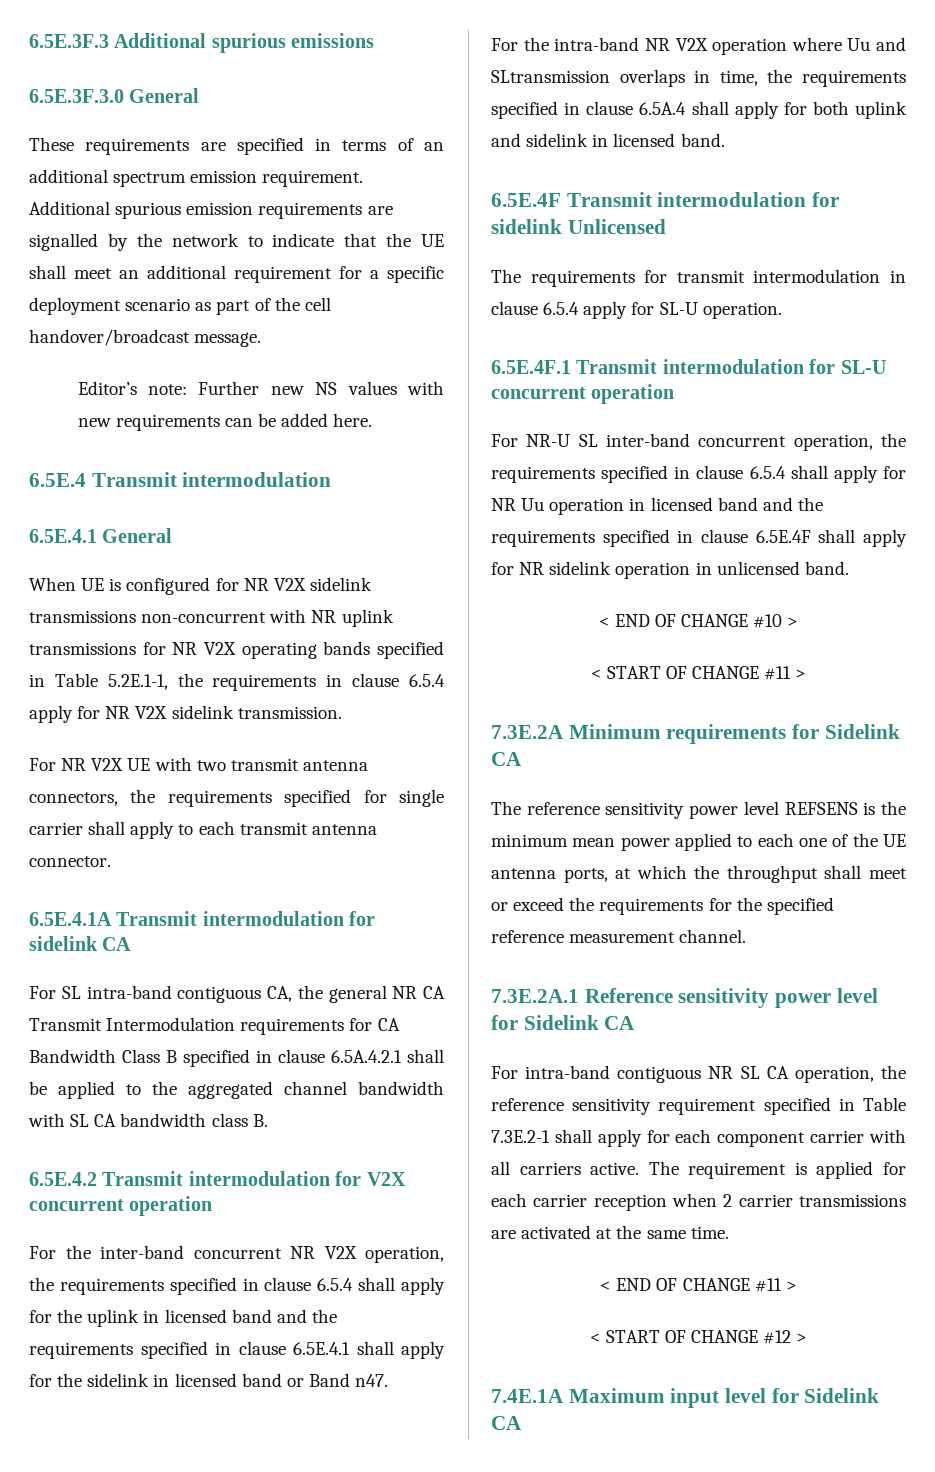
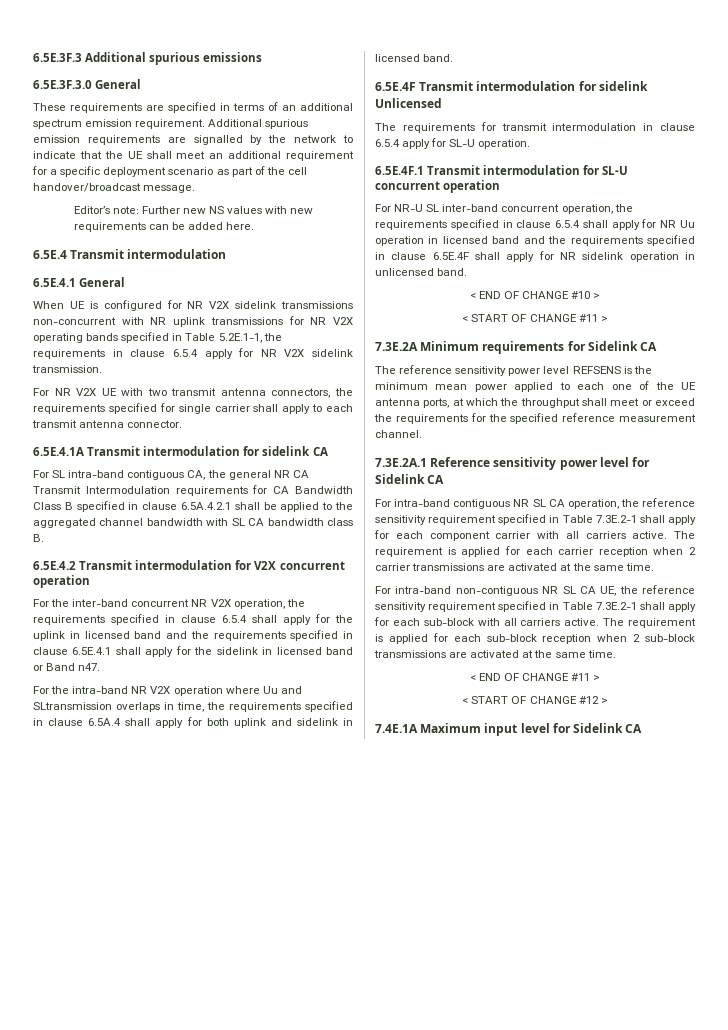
+ For intra-band non-contiguous NR SL CA UE, the reference sensitivity requirement specified in Table 7.3E.2-1 shall apply for each sub-block with all carriers active. The requirement is applied for each sub-block reception when 2 sub-block transmissions are activated at the same time.

